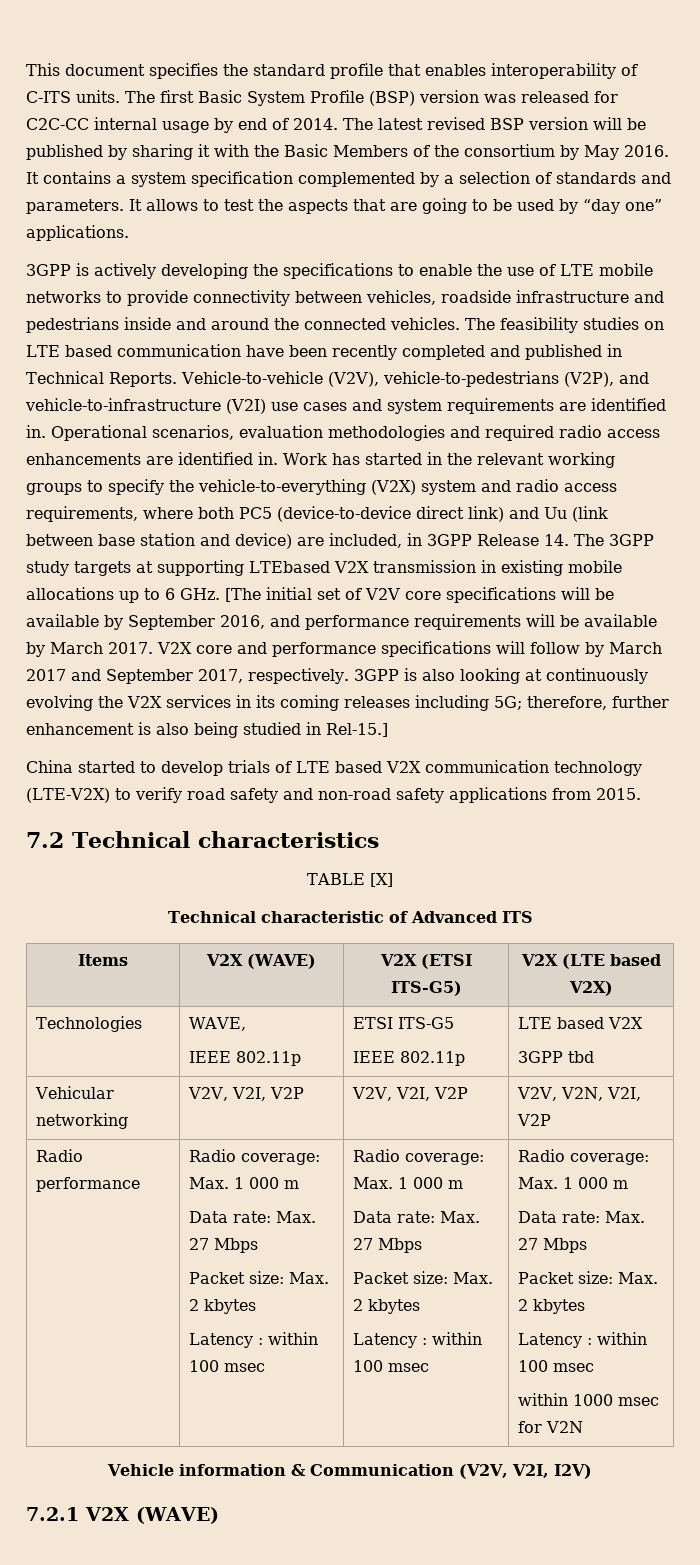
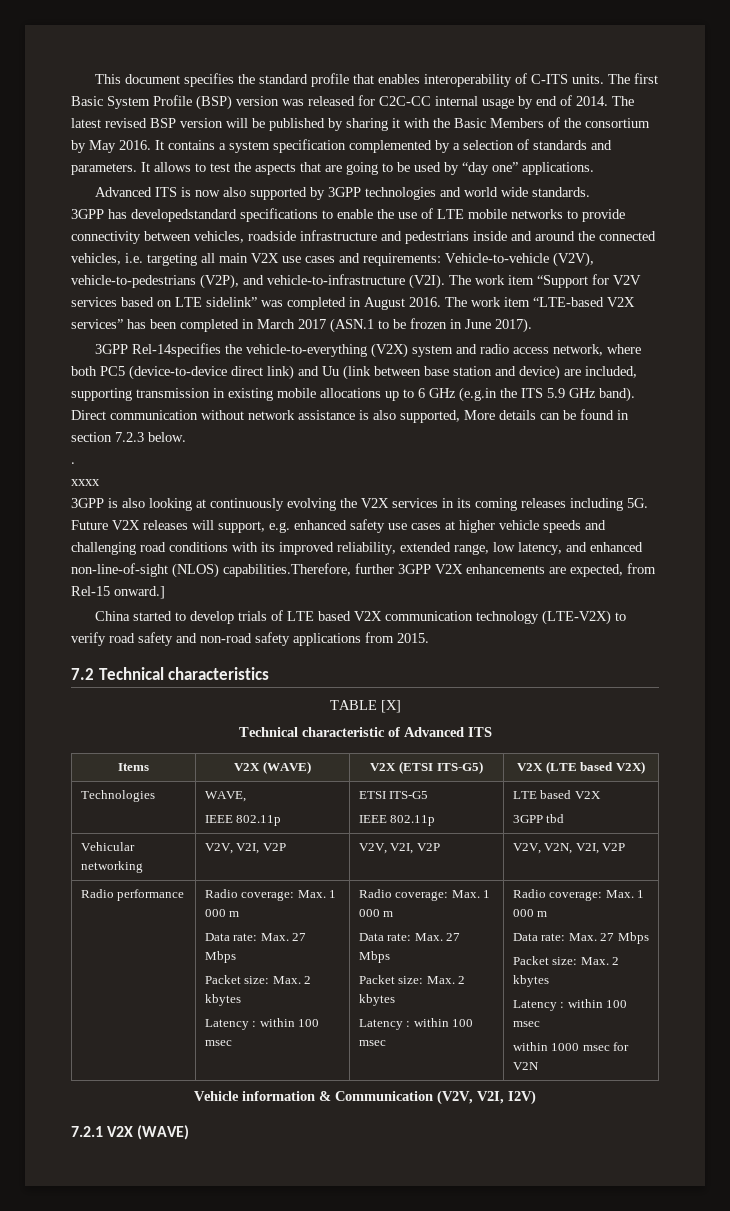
- 3GPP is actively developing the specifications to enable the use of LTE mobile networks to provide connectivity between vehicles, roadside infrastructure and pedestrians inside and around the connected vehicles. The feasibility studies on LTE based communication have been recently completed and published in Technical Reports.
+ Advanced ITS is now also supported by 3GPP technologies and world wide standards.
+ 3GPP has developedstandard specifications to enable the use of LTE mobile networks to provide connectivity between vehicles, roadside infrastructure and pedestrians inside and around the connected vehicles, i.e. targeting all main V2X use cases and requirements:
- Vehicle-to-vehicle (V2V), vehicle-to-pedestrians (V2P), and vehicle-to-infrastructure (V2I) use cases and system requirements are identified in. Operational scenarios, evaluation methodologies and required radio access enhancements are identified in. Work has started in the relevant working groups to specify the vehicle-to-everything (V2X) system and radio access requirements, where both PC5 (device-to-device direct link) and Uu (link between base station and device) are included, in 3GPP Release 14. The 3GPP study targets at supporting LTEbased V2X transmission in existing mobile allocations up to 6 GHz. [The initial set of V2V core specifications will be available by September 2016, and performance requirements will be available by March 2017. V2X core and performance specifications will follow by March 2017 and September 2017, respectively. 3GPP is also looking at continuously evolving the V2X services in its coming releases including 5G; therefore, further enhancement is also being studied in Rel-15.]
+ Vehicle-to-vehicle (V2V), vehicle-to-pedestrians (V2P), and vehicle-to-infrastructure (V2I). The work item “Support for V2V services based on LTE sidelink” was completed in August 2016. The work item “LTE-based V2X services” has been completed in March 2017 (ASN.1 to be frozen in June 2017).
+ 3GPP Rel-14specifies the vehicle-to-everything (V2X) system and radio access network, where both PC5 (device-to-device direct link) and Uu (link between base station and device) are included, supporting transmission in existing mobile allocations up to 6 GHz (e.g.in the ITS 5.9 GHz band). Direct communication without network assistance is also supported, More details can be found in section 7.2.3 below.
+ .
+ xxxx
+ 3GPP is also looking at continuously evolving the V2X services in its coming releases including 5G. Future V2X releases will support, e.g. enhanced safety use cases at higher vehicle speeds and challenging road conditions with its improved reliability, extended range, low latency, and enhanced non-line-of-sight (NLOS) capabilities.Therefore, further 3GPP V2X enhancements are expected, from Rel-15 onward.]

